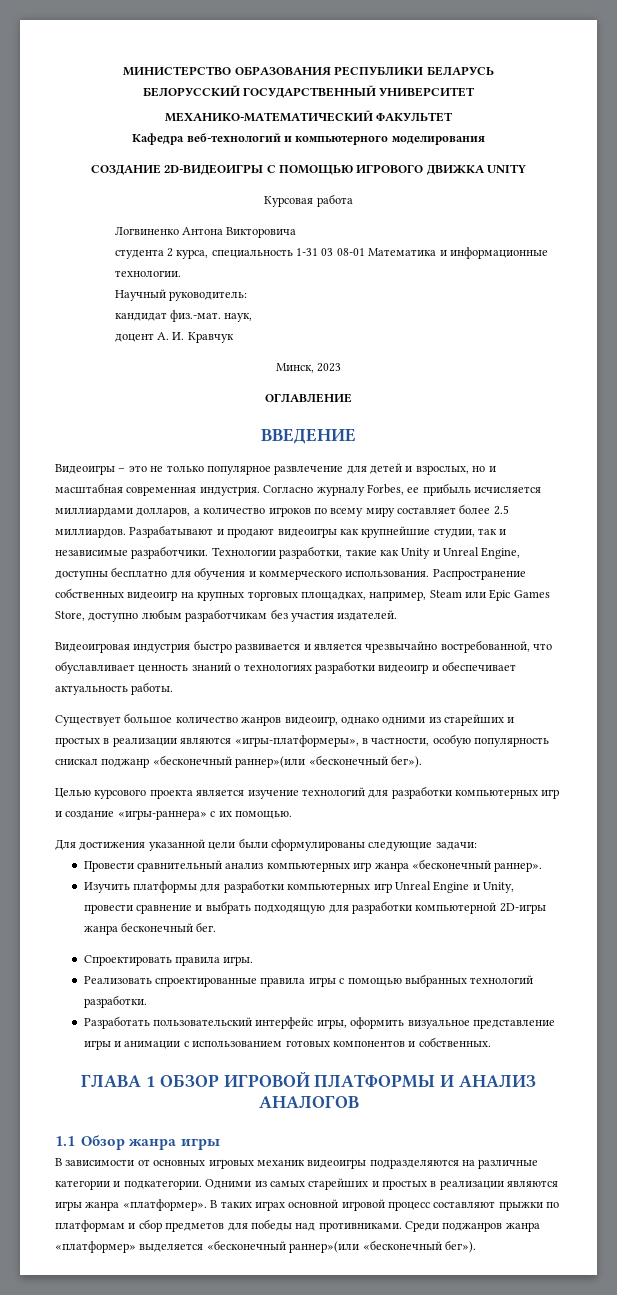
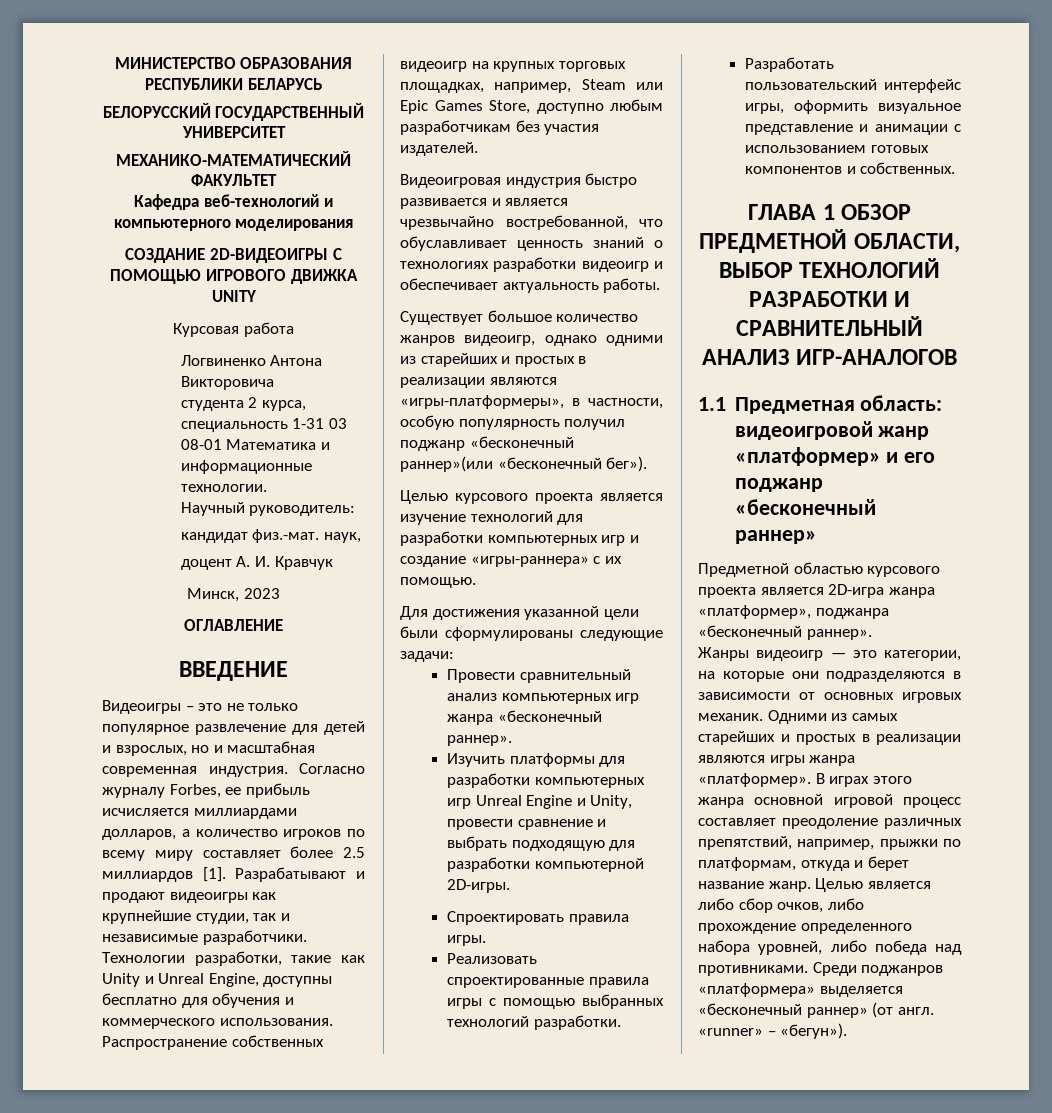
- Согласно журналу Forbes, ее прибыль исчисляется миллиардами долларов, а количество игроков по всему миру составляет более 2.5 миллиардов.
+ Согласно журналу Forbes, ее прибыль исчисляется миллиардами долларов, а количество игроков по всему миру составляет более 2.5 миллиардов [1].
- Существует большое количество жанров видеоигр, однако одними из старейших и простых в реализации являются «игры-платформеры», в частности, особую популярность снискал поджанр «бесконечный раннер»(или «бесконечный бег»).
+ Существует большое количество жанров видеоигр, однако одними из старейших и простых в реализации являются «игры-платформеры», в частности, особую популярность получил поджанр «бесконечный раннер»(или «бесконечный бег»).
- Изучить платформы для разработки компьютерных игр Unreal Engine и Unity, провести сравнение и выбрать подходящую для разработки компьютерной 2D-игры жанра бесконечный бег.
+ Изучить платформы для разработки компьютерных игр Unreal Engine и Unity, провести сравнение и выбрать подходящую для разработки компьютерной 2D-игры.
- Разработать пользовательский интерфейс игры, оформить визуальное представление игры и анимации с использованием готовых компонентов и собственных.
+ Разработать пользовательский интерфейс игры, оформить визуальное представление и анимации с использованием готовых компонентов и собственных.
- ГЛАВА 1 ОБЗОР ИГРОВОЙ ПЛАТФОРМЫ И АНАЛИЗ АНАЛОГОВ
- 1.1 Обзор жанра игры
- В зависимости от основных игровых механик видеоигры подразделяются на различные категории и подкатегории.
+ ГЛАВА 1 ОБЗОР ПРЕДМЕТНОЙ ОБЛАСТИ, ВЫБОР ТЕХНОЛОГИЙ РАЗРАБОТКИ И СРАВНИТЕЛЬНЫЙ АНАЛИЗ ИГР-АНАЛОГОВ
+ 1.1 Предметная область: видеоигровой жанр «платформер» и его поджанр «бесконечный раннер»
+ Предметной областью курсового проекта является 2D-игра жанра «платформер», поджанра «бесконечный раннер».
+ Жанры видеоигр — это категории, на которые они подразделяются в зависимости от основных игровых механик.
- В таких играх основной игровой процесс составляют прыжки по платформам и сбор предметов для победы над противниками. Среди поджанров жанра «платформер» выделяется «бесконечный раннер»(или «бесконечный бег»).
+ В играх этого жанра основной игровой процесс составляет преодоление различных препятствий, например, прыжки по платформам, откуда и берет название жанр. Целью является либо сбор очков, либо прохождение определенного набора уровней, либо победа над противниками. Среди поджанров «платформера» выделяется «бесконечный раннер» (от англ. «runner» – «бегун»).

